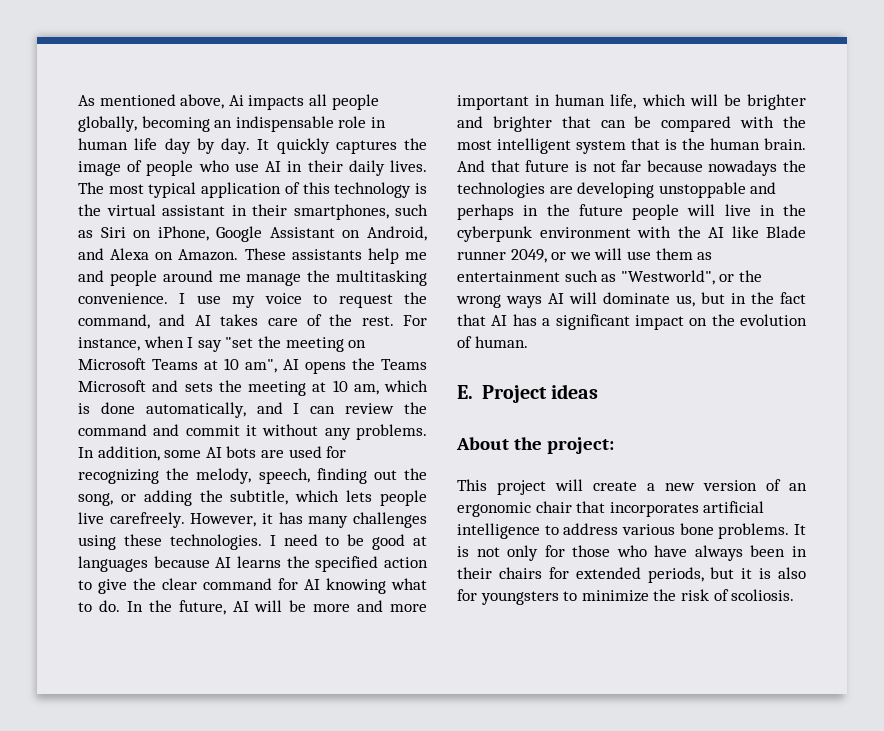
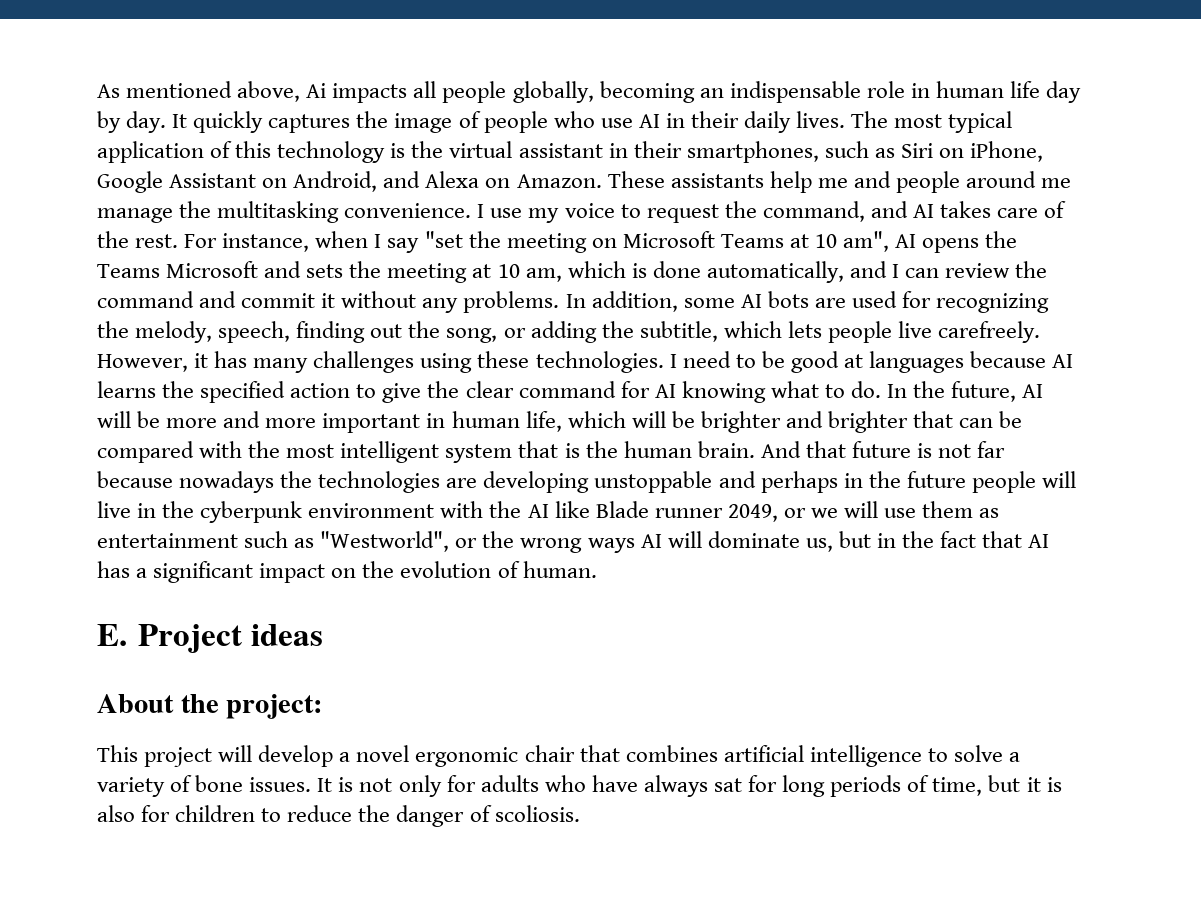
- This project will create a new version of an ergonomic chair that incorporates artificial intelligence to address various bone problems.
+ This project will develop a novel ergonomic chair that combines artificial intelligence to solve a variety of bone issues.
- It is not only for those who have always been in their chairs for extended periods, but it is also for youngsters to minimize the risk of scoliosis.
+ It is not only for adults who have always sat for long periods of time, but it is also for children to reduce the danger of scoliosis.

